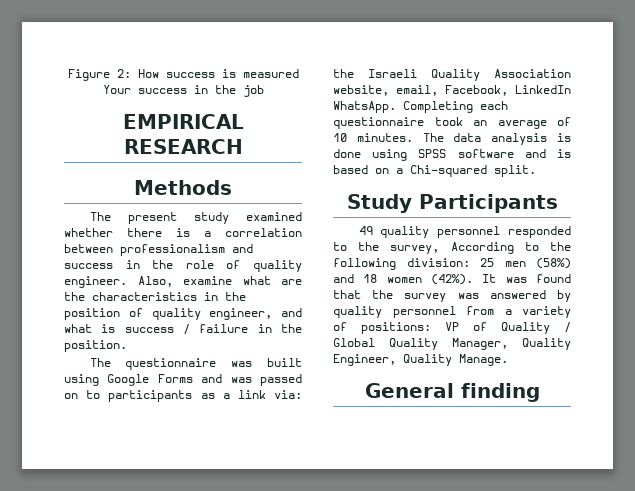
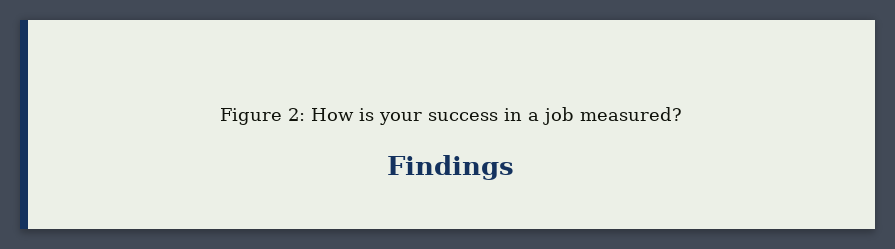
- Figure 2: How success is measured Your success in the job
- EMPIRICAL RESEARCH
- Methods
- The present study examined whether there is a correlation between professionalism and success in the role of quality engineer. Also, examine what are the characteristics in the position of quality engineer, and what is success / failure in the position.
- The questionnaire was built using Google Forms and was passed on to participants as a link via: the Israeli Quality Association website, email, Facebook, LinkedIn WhatsApp. Completing each questionnaire took an average of 10 minutes. The data analysis is done using SPSS software and is based on a Chi-squared split.
- Study Participants
- 49 quality personnel responded to the survey, According to the following division: 25 men (58%) and 18 women (42%). It was found that the survey was answered by quality personnel from a variety of positions: VP of Quality / Global Quality Manager, Quality Engineer, Quality Manage.
- General finding
+ Figure 2: How is your success in a job measured?
+ Findings

